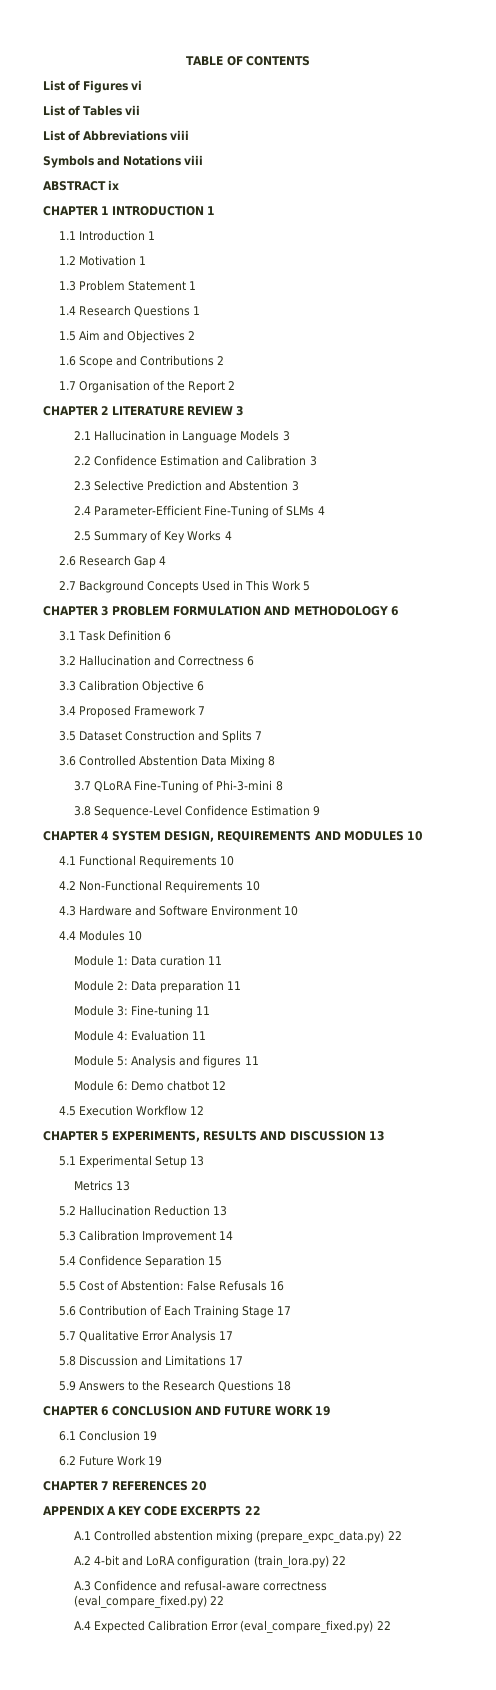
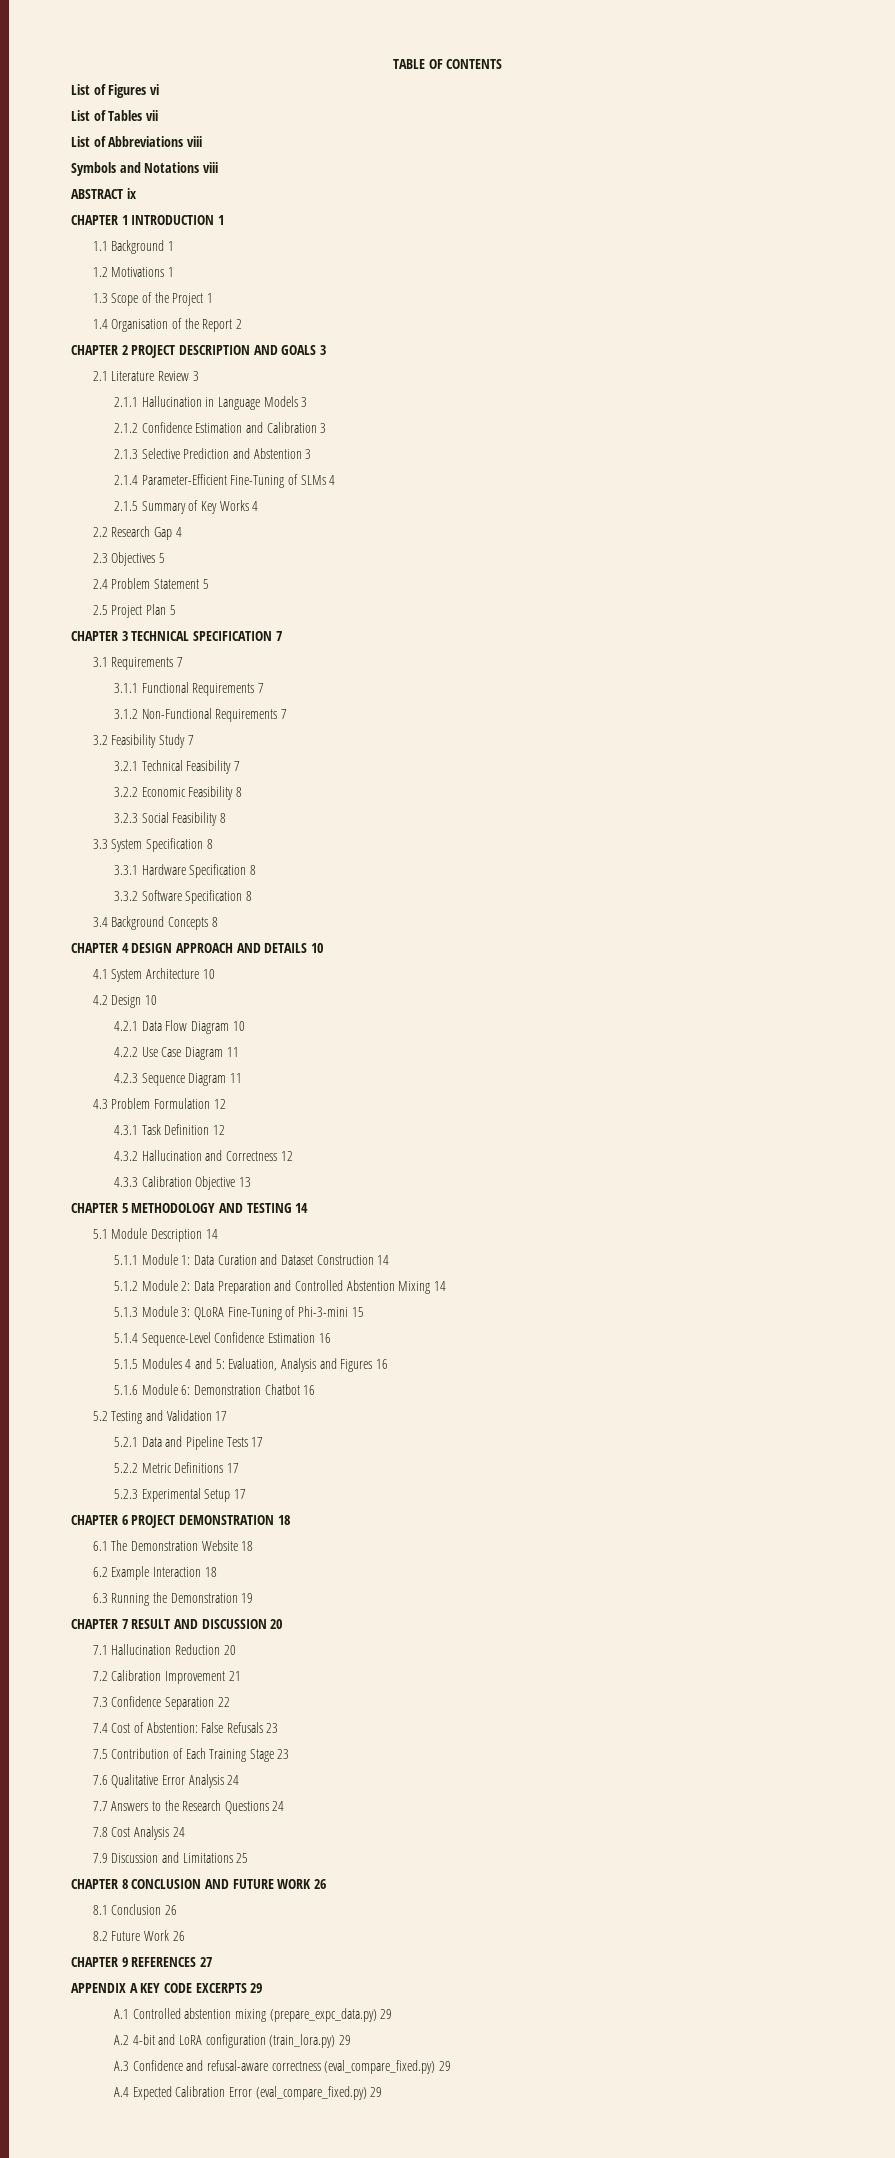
- 1.1 Introduction 1
+ 1.1 Background 1
- 1.2 Motivation 1
+ 1.2 Motivations 1
- 1.3 Problem Statement 1
- 1.4 Research Questions 1
- 1.5 Aim and Objectives 2
- 1.6 Scope and Contributions 2
- 1.7 Organisation of the Report 2
+ 1.3 Scope of the Project 1
+ 1.4 Organisation of the Report 2
- CHAPTER 2 LITERATURE REVIEW 3
- 2.1 Hallucination in Language Models 3
+ CHAPTER 2 PROJECT DESCRIPTION AND GOALS 3
+ 2.1 Literature Review 3
+ 2.1.1 Hallucination in Language Models 3
- 2.2 Confidence Estimation and Calibration 3
+ 2.1.2 Confidence Estimation and Calibration 3
- 2.3 Selective Prediction and Abstention 3
+ 2.1.3 Selective Prediction and Abstention 3
- 2.4 Parameter-Efficient Fine-Tuning of SLMs 4
+ 2.1.4 Parameter-Efficient Fine-Tuning of SLMs 4
- 2.5 Summary of Key Works 4
+ 2.1.5 Summary of Key Works 4
- 2.6 Research Gap 4
+ 2.2 Research Gap 4
- 2.7 Background Concepts Used in This Work 5
- CHAPTER 3 PROBLEM FORMULATION AND METHODOLOGY 6
- 3.1 Task Definition 6
- 3.2 Hallucination and Correctness 6
- 3.3 Calibration Objective 6
- 3.4 Proposed Framework 7
- 3.5 Dataset Construction and Splits 7
- 3.6 Controlled Abstention Data Mixing 8
- 3.7 QLoRA Fine-Tuning of Phi-3-mini 8
- 3.8 Sequence-Level Confidence Estimation 9
- CHAPTER 4 SYSTEM DESIGN, REQUIREMENTS AND MODULES 10
- 4.1 Functional Requirements 10
- 4.2 Non-Functional Requirements 10
- 4.3 Hardware and Software Environment 10
- 4.4 Modules 10
- Module 1: Data curation 11
- Module 2: Data preparation 11
- Module 3: Fine-tuning 11
- Module 4: Evaluation 11
- Module 5: Analysis and figures 11
- Module 6: Demo chatbot 12
- 4.5 Execution Workflow 12
- CHAPTER 5 EXPERIMENTS, RESULTS AND DISCUSSION 13
- 5.1 Experimental Setup 13
- Metrics 13
- 5.2 Hallucination Reduction 13
- 5.3 Calibration Improvement 14
- 5.4 Confidence Separation 15
- 5.5 Cost of Abstention: False Refusals 16
- 5.6 Contribution of Each Training Stage 17
- 5.7 Qualitative Error Analysis 17
- 5.8 Discussion and Limitations 17
- 5.9 Answers to the Research Questions 18
- CHAPTER 6 CONCLUSION AND FUTURE WORK 19
- 6.1 Conclusion 19
- 6.2 Future Work 19
- CHAPTER 7 REFERENCES 20
+ 2.3 Objectives 5
+ 2.4 Problem Statement 5
+ 2.5 Project Plan 5
+ CHAPTER 3 TECHNICAL SPECIFICATION 7
+ 3.1 Requirements 7
+ 3.1.1 Functional Requirements 7
+ 3.1.2 Non-Functional Requirements 7
+ 3.2 Feasibility Study 7
+ 3.2.1 Technical Feasibility 7
+ 3.2.2 Economic Feasibility 8
+ 3.2.3 Social Feasibility 8
+ 3.3 System Specification 8
+ 3.3.1 Hardware Specification 8
+ 3.3.2 Software Specification 8
+ 3.4 Background Concepts 8
+ CHAPTER 4 DESIGN APPROACH AND DETAILS 10
+ 4.1 System Architecture 10
+ 4.2 Design 10
+ 4.2.1 Data Flow Diagram 10
+ 4.2.2 Use Case Diagram 11
+ 4.2.3 Sequence Diagram 11
+ 4.3 Problem Formulation 12
+ 4.3.1 Task Definition 12
+ 4.3.2 Hallucination and Correctness 12
+ 4.3.3 Calibration Objective 13
+ CHAPTER 5 METHODOLOGY AND TESTING 14
+ 5.1 Module Description 14
+ 5.1.1 Module 1: Data Curation and Dataset Construction 14
+ 5.1.2 Module 2: Data Preparation and Controlled Abstention Mixing 14
+ 5.1.3 Module 3: QLoRA Fine-Tuning of Phi-3-mini 15
+ 5.1.4 Sequence-Level Confidence Estimation 16
+ 5.1.5 Modules 4 and 5: Evaluation, Analysis and Figures 16
+ 5.1.6 Module 6: Demonstration Chatbot 16
+ 5.2 Testing and Validation 17
+ 5.2.1 Data and Pipeline Tests 17
+ 5.2.2 Metric Definitions 17
+ 5.2.3 Experimental Setup 17
+ CHAPTER 6 PROJECT DEMONSTRATION 18
+ 6.1 The Demonstration Website 18
+ 6.2 Example Interaction 18
+ 6.3 Running the Demonstration 19
+ CHAPTER 7 RESULT AND DISCUSSION 20
+ 7.1 Hallucination Reduction 20
+ 7.2 Calibration Improvement 21
+ 7.3 Confidence Separation 22
+ 7.4 Cost of Abstention: False Refusals 23
+ 7.5 Contribution of Each Training Stage 23
+ 7.6 Qualitative Error Analysis 24
+ 7.7 Answers to the Research Questions 24
+ 7.8 Cost Analysis 24
+ 7.9 Discussion and Limitations 25
+ CHAPTER 8 CONCLUSION AND FUTURE WORK 26
+ 8.1 Conclusion 26
+ 8.2 Future Work 26
+ CHAPTER 9 REFERENCES 27
- APPENDIX A KEY CODE EXCERPTS 22
+ APPENDIX A KEY CODE EXCERPTS 29
- A.1 Controlled abstention mixing (prepare_expc_data.py) 22
+ A.1 Controlled abstention mixing (prepare_expc_data.py) 29
- A.2 4-bit and LoRA configuration (train_lora.py) 22
+ A.2 4-bit and LoRA configuration (train_lora.py) 29
- A.3 Confidence and refusal-aware correctness (eval_compare_fixed.py) 22
+ A.3 Confidence and refusal-aware correctness (eval_compare_fixed.py) 29
- A.4 Expected Calibration Error (eval_compare_fixed.py) 22
+ A.4 Expected Calibration Error (eval_compare_fixed.py) 29

